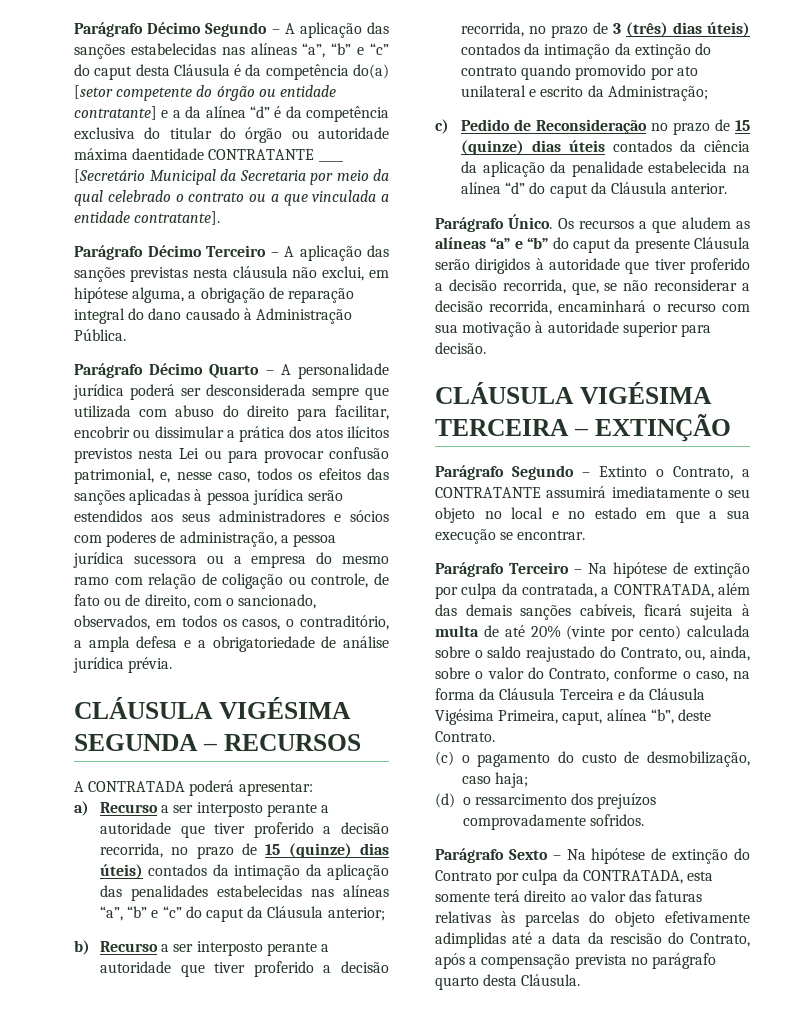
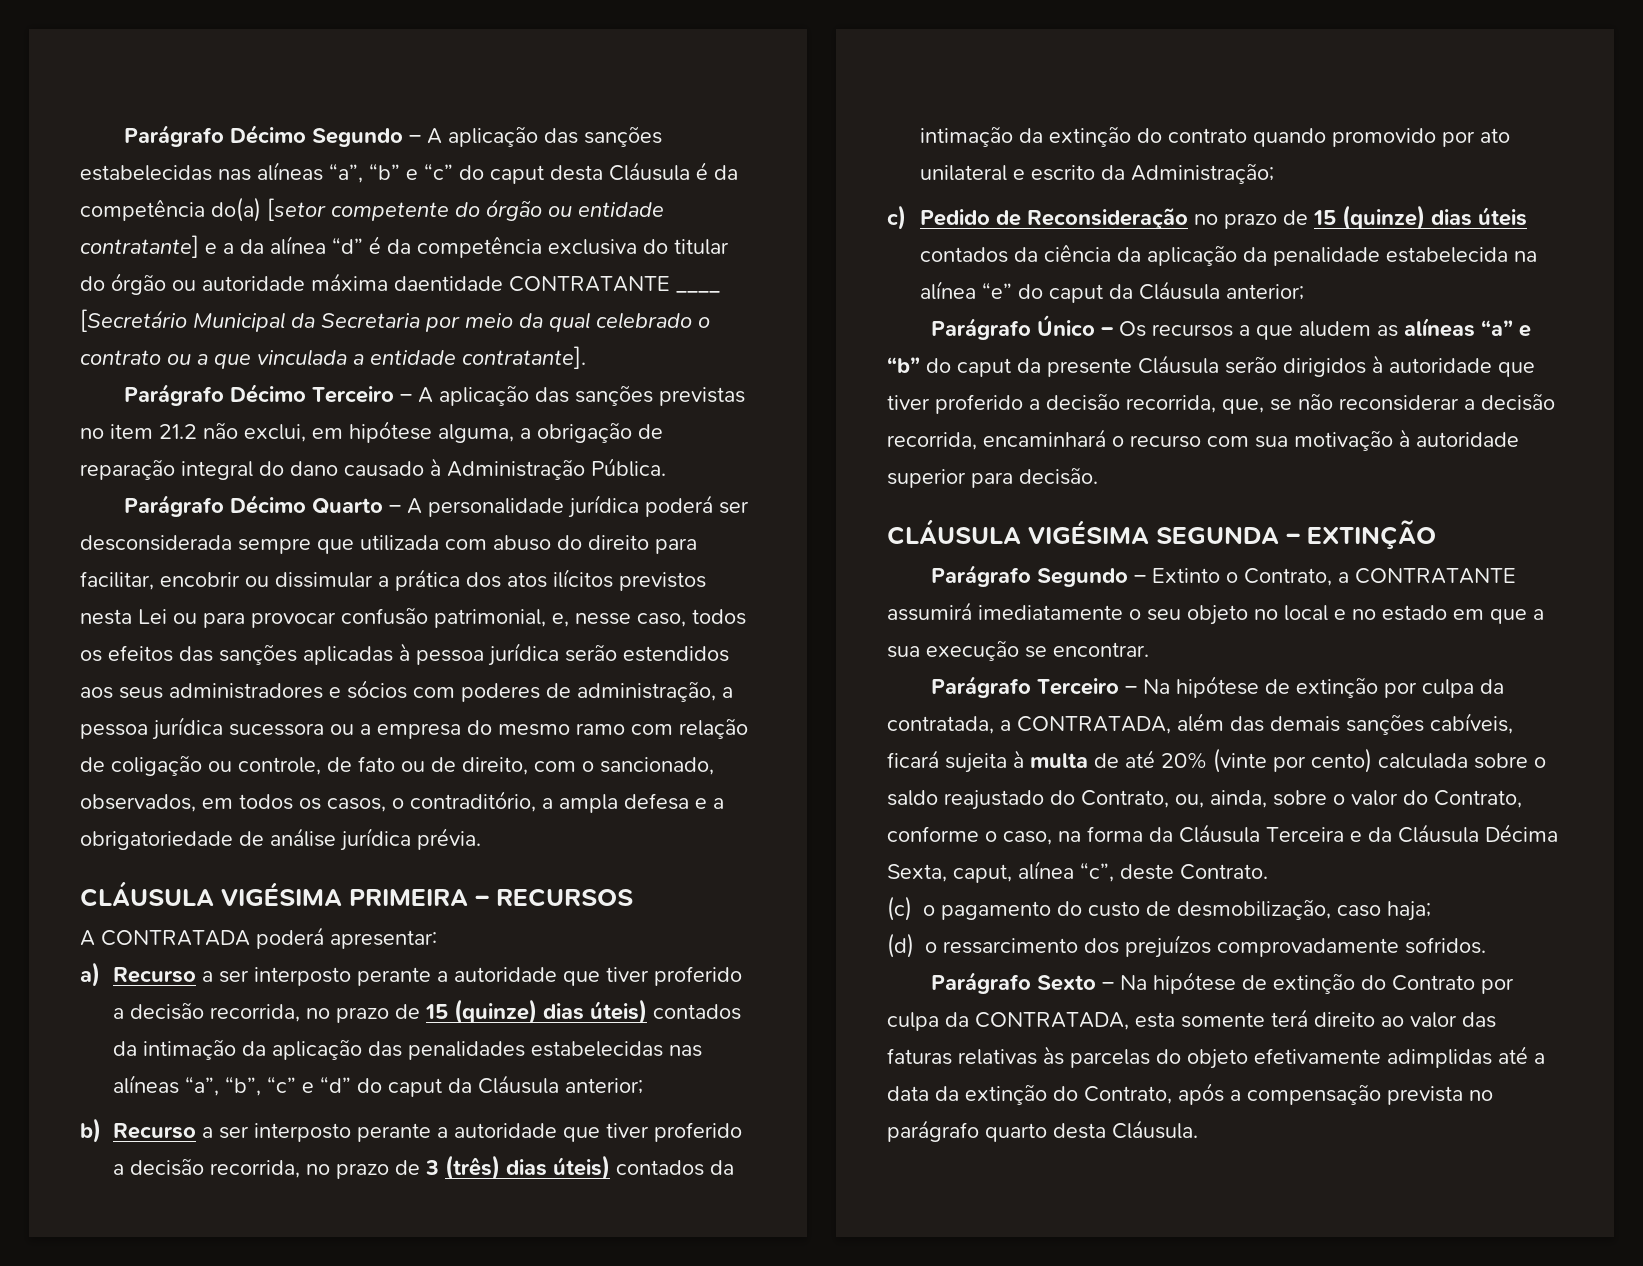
- Parágrafo Décimo Terceiro – A aplicação das sanções previstas nesta cláusula não exclui, em hipótese alguma, a obrigação de reparação integral do dano causado à Administração Pública.
+ Parágrafo Décimo Terceiro – A aplicação das sanções previstas no item 21.2 não exclui, em hipótese alguma, a obrigação de reparação integral do dano causado à Administração Pública.
- CLÁUSULA VIGÉSIMA SEGUNDA – RECURSOS
+ CLÁUSULA VIGÉSIMA PRIMEIRA – RECURSOS
- a) Recurso a ser interposto perante a autoridade que tiver proferido a decisão recorrida, no prazo de 15 (quinze) dias úteis) contados da intimação da aplicação das penalidades estabelecidas nas alíneas “a”, “b” e “c” do caput da Cláusula anterior;
+ a) Recurso a ser interposto perante a autoridade que tiver proferido a decisão recorrida, no prazo de 15 (quinze) dias úteis) contados da intimação da aplicação das penalidades estabelecidas nas alíneas “a”, “b”, “c” e “d” do caput da Cláusula anterior;
- c) Pedido de Reconsideração no prazo de 15 (quinze) dias úteis contados da ciência da aplicação da penalidade estabelecida na alínea “d” do caput da Cláusula anterior.
- Parágrafo Único. Os recursos a que aludem as alíneas “a” e “b” do caput da presente Cláusula serão dirigidos à autoridade que tiver proferido a decisão recorrida, que, se não reconsiderar a decisão recorrida, encaminhará o recurso com sua motivação à autoridade superior para decisão.
+ c) Pedido de Reconsideração no prazo de 15 (quinze) dias úteis contados da ciência da aplicação da penalidade estabelecida na alínea “e” do caput da Cláusula anterior;
+ Parágrafo Único – Os recursos a que aludem as alíneas “a” e “b” do caput da presente Cláusula serão dirigidos à autoridade que tiver proferido a decisão recorrida, que, se não reconsiderar a decisão recorrida, encaminhará o recurso com sua motivação à autoridade superior para decisão.
- CLÁUSULA VIGÉSIMA TERCEIRA – EXTINÇÃO
+ CLÁUSULA VIGÉSIMA SEGUNDA – EXTINÇÃO
- Parágrafo Terceiro – Na hipótese de extinção por culpa da contratada, a CONTRATADA, além das demais sanções cabíveis, ficará sujeita à multa de até 20% (vinte por cento) calculada sobre o saldo reajustado do Contrato, ou, ainda, sobre o valor do Contrato, conforme o caso, na forma da Cláusula Terceira e da Cláusula Vigésima Primeira, caput, alínea “b”, deste Contrato.
+ Parágrafo Terceiro – Na hipótese de extinção por culpa da contratada, a CONTRATADA, além das demais sanções cabíveis, ficará sujeita à multa de até 20% (vinte por cento) calculada sobre o saldo reajustado do Contrato, ou, ainda, sobre o valor do Contrato, conforme o caso, na forma da Cláusula Terceira e da Cláusula Décima Sexta, caput, alínea “c”, deste Contrato.
- Parágrafo Sexto – Na hipótese de extinção do Contrato por culpa da CONTRATADA, esta somente terá direito ao valor das faturas relativas às parcelas do objeto efetivamente adimplidas até a data da rescisão do Contrato, após a compensação prevista no parágrafo quarto desta Cláusula.
+ Parágrafo Sexto – Na hipótese de extinção do Contrato por culpa da CONTRATADA, esta somente terá direito ao valor das faturas relativas às parcelas do objeto efetivamente adimplidas até a data da extinção do Contrato, após a compensação prevista no parágrafo quarto desta Cláusula.

